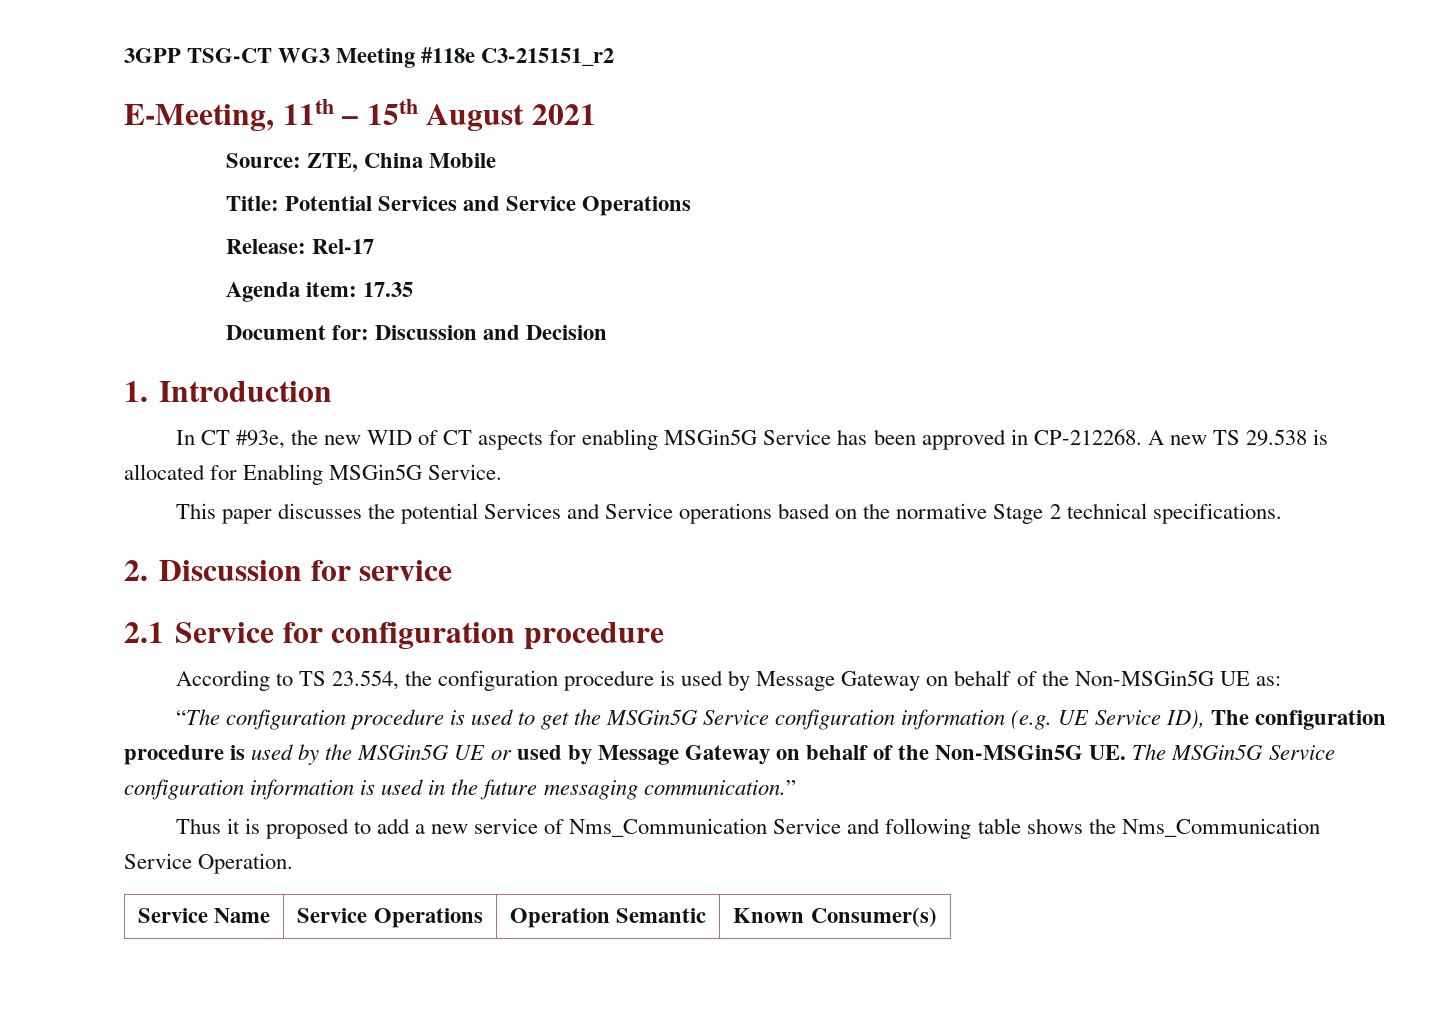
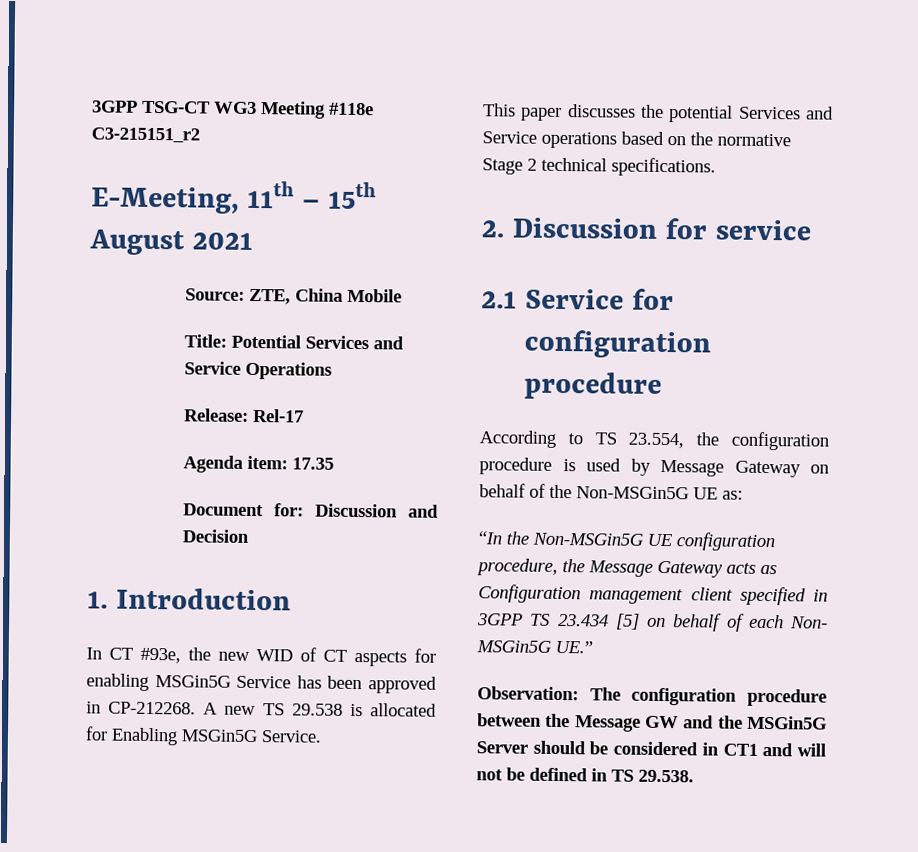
- “The configuration procedure is used to get the MSGin5G Service configuration information (e.g. UE Service ID), The configuration procedure is used by the MSGin5G UE or used by Message Gateway on behalf of the Non-MSGin5G UE. The MSGin5G Service configuration information is used in the future messaging communication.”
- Thus it is proposed to add a new service of Nms_Communication Service and following table shows the Nms_Communication Service Operation.
- Service Name | Service Operations | Operation Semantic | Known Consumer(s)
+ “In the Non-MSGin5G UE configuration procedure, the Message Gateway acts as Configuration management client specified in 3GPP TS 23.434 [5] on behalf of each Non- MSGin5G UE.”
+ Observation: The configuration procedure between the Message GW and the MSGin5G Server should be considered in CT1 and will not be defined in TS 29.538.

